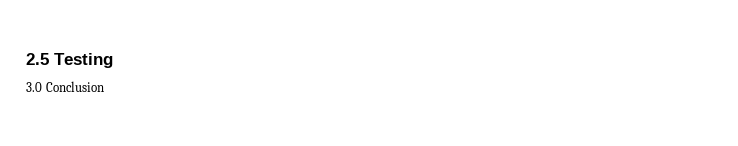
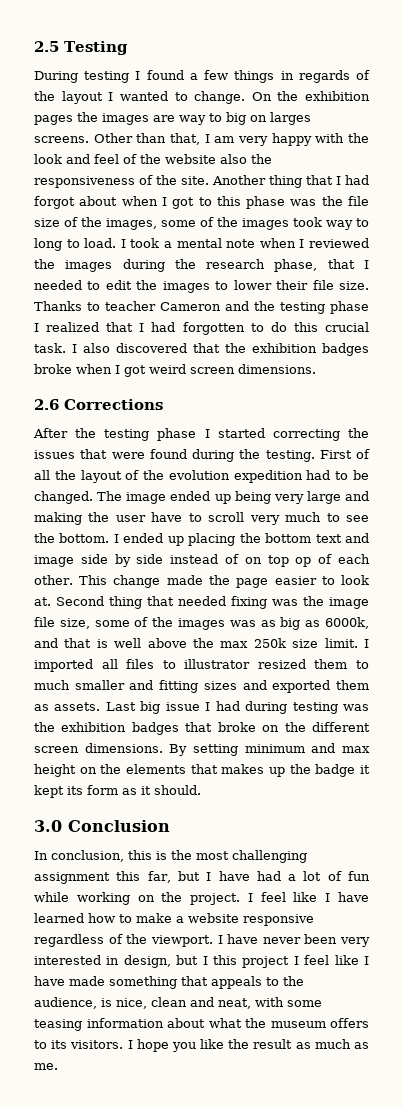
+ During testing I found a few things in regards of the layout I wanted to change. On the exhibition pages the images are way to big on larges screens. Other than that, I am very happy with the look and feel of the website also the responsiveness of the site. Another thing that I had forgot about when I got to this phase was the file size of the images, some of the images took way to long to load. I took a mental note when I reviewed the images during the research phase, that I needed to edit the images to lower their file size. Thanks to teacher Cameron and the testing phase I realized that I had forgotten to do this crucial task. I also discovered that the exhibition badges broke when I got weird screen dimensions.
+ 2.6 Corrections
+ After the testing phase I started correcting the issues that were found during the testing. First of all the layout of the evolution expedition had to be changed. The image ended up being very large and making the user have to scroll very much to see the bottom. I ended up placing the bottom text and image side by side instead of on top op of each other. This change made the page easier to look at. Second thing that needed fixing was the image file size, some of the images was as big as 6000k, and that is well above the max 250k size limit. I imported all files to illustrator resized them to much smaller and fitting sizes and exported them as assets. Last big issue I had during testing was the exhibition badges that broke on the different screen dimensions. By setting minimum and max height on the elements that makes up the badge it kept its form as it should.
  3.0 Conclusion
+ In conclusion, this is the most challenging assignment this far, but I have had a lot of fun while working on the project. I feel like I have learned how to make a website responsive regardless of the viewport. I have never been very interested in design, but I this project I feel like I have made something that appeals to the audience, is nice, clean and neat, with some teasing information about what the museum offers to its visitors. I hope you like the result as much as me.

